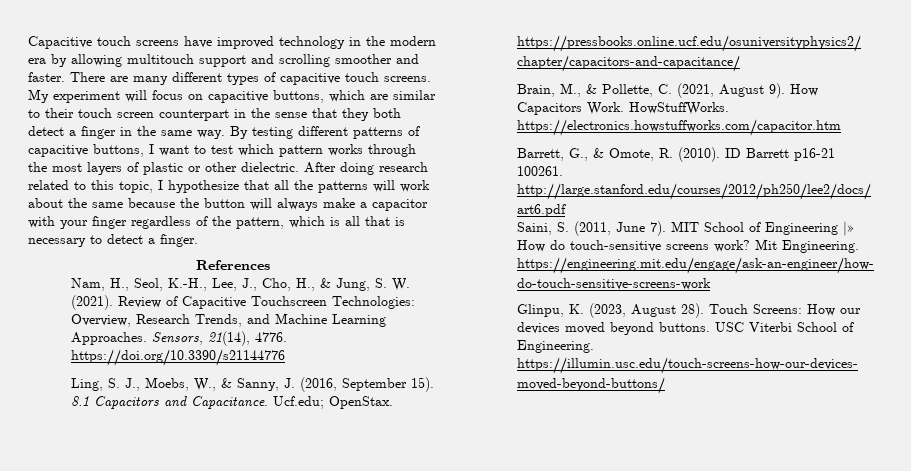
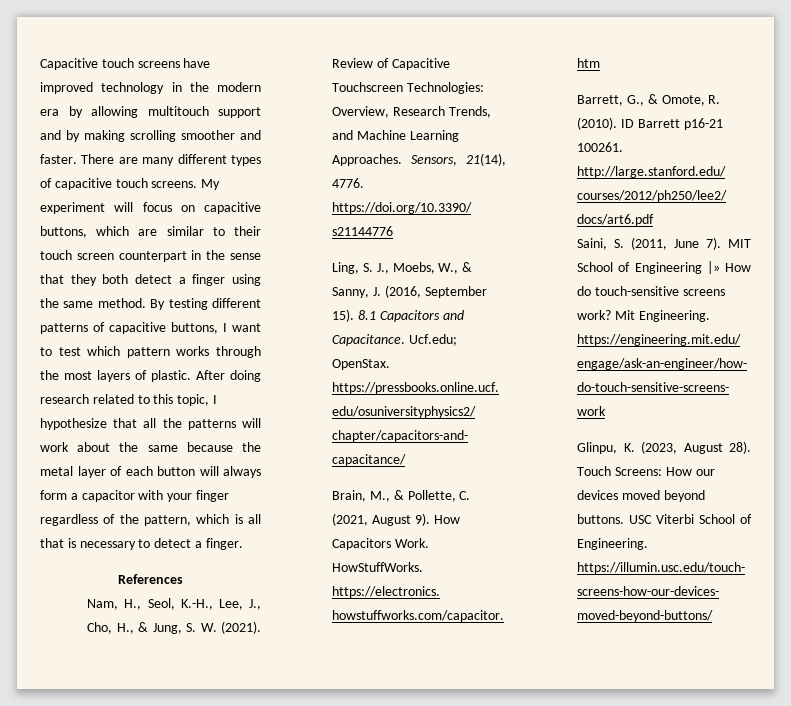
- Capacitive touch screens have improved technology in the modern era by allowing multitouch support and scrolling smoother and faster.
+ Capacitive touch screens have improved technology in the modern era by allowing multitouch support and by making scrolling smoother and faster.
- My experiment will focus on capacitive buttons, which are similar to their touch screen counterpart in the sense that they both detect a finger in the same way.
+ My experiment will focus on capacitive buttons, which are similar to their touch screen counterpart in the sense that they both detect a finger using the same method.
- By testing different patterns of capacitive buttons, I want to test which pattern works through the most layers of plastic or other dielectric.
+ By testing different patterns of capacitive buttons, I want to test which pattern works through the most layers of plastic.
- After doing research related to this topic, I hypothesize that all the patterns will work about the same because the button will always make a capacitor with your finger regardless of the pattern, which is all that is necessary to detect a finger.
+ After doing research related to this topic, I hypothesize that all the patterns will work about the same because the metal layer of each button will always form a capacitor with your finger regardless of the pattern, which is all that is necessary to detect a finger.

